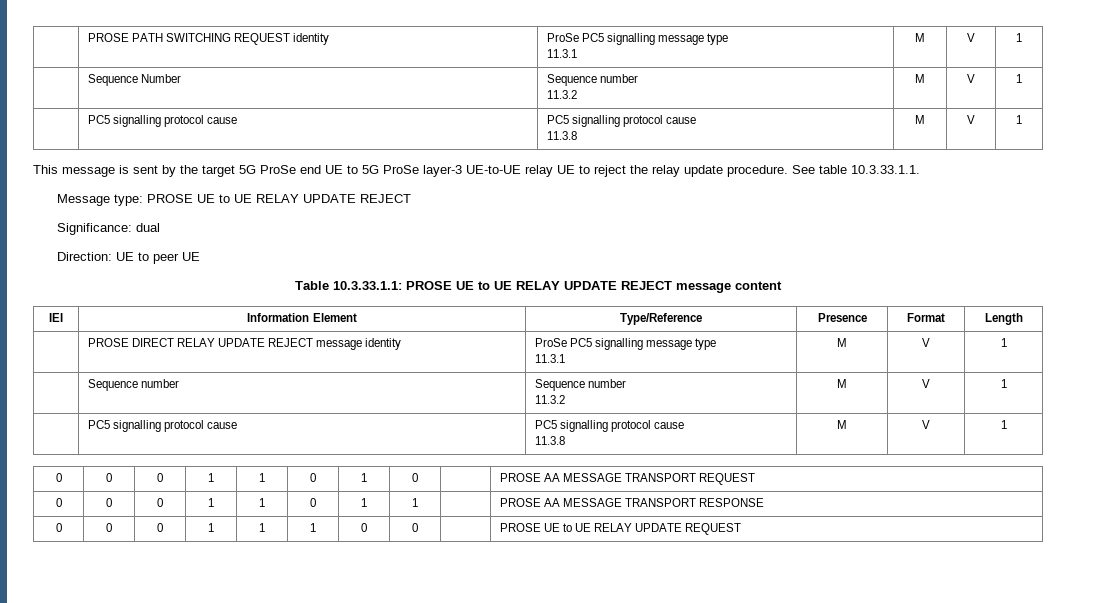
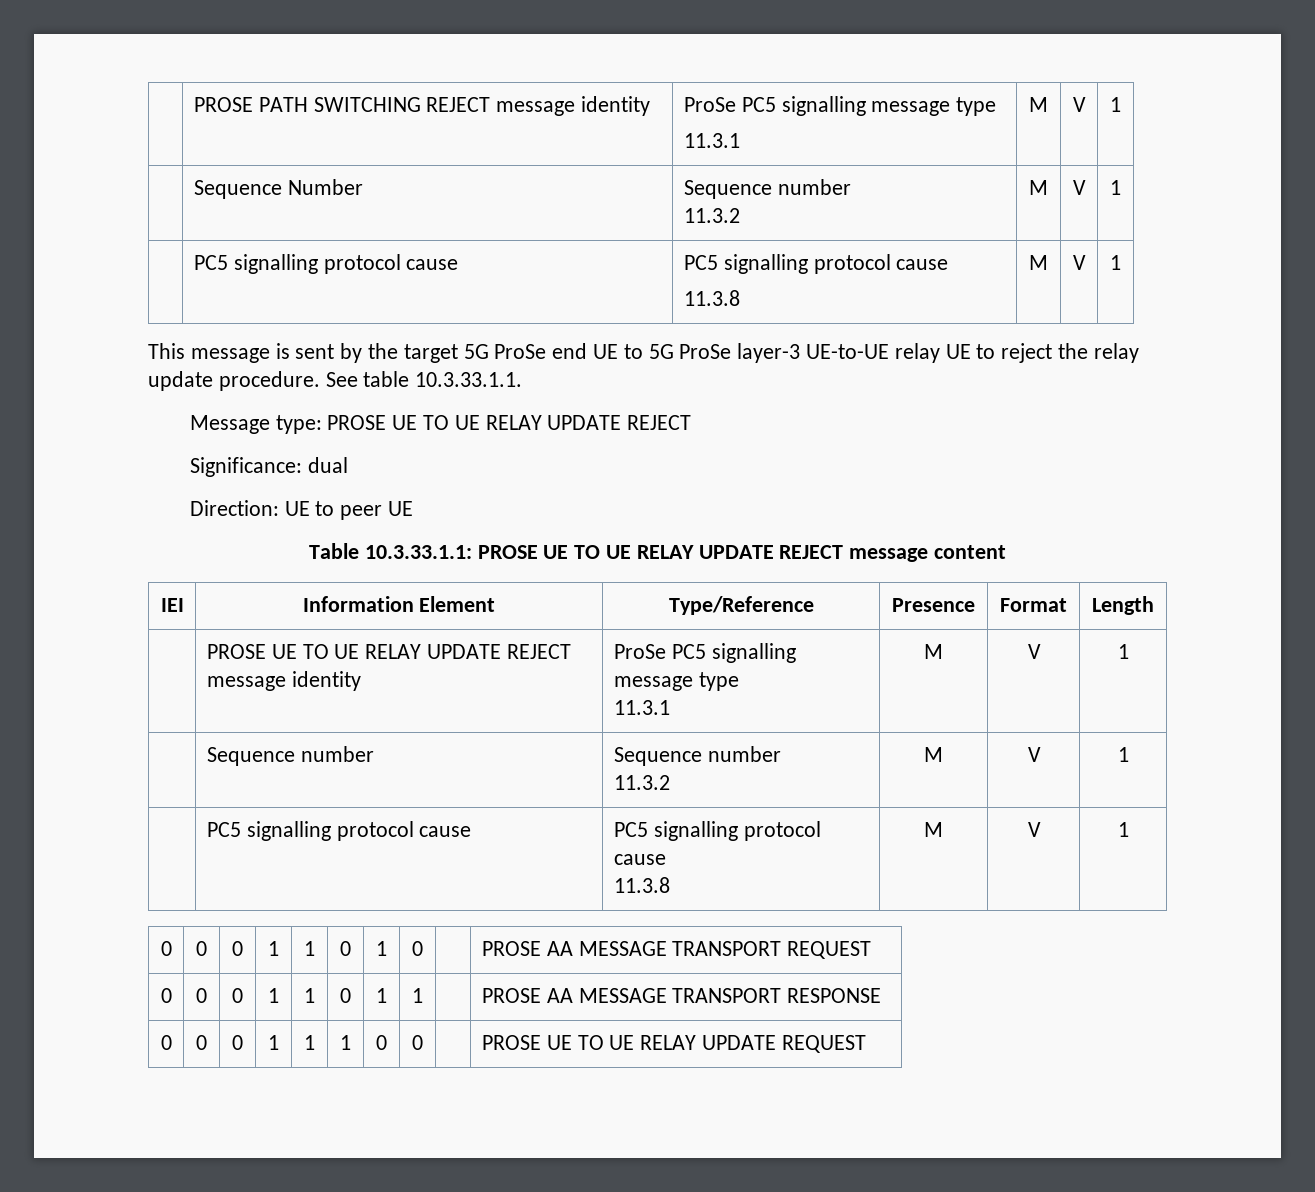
- | PROSE PATH SWITCHING REQUEST identity | ProSe PC5 signalling message type
+ | PROSE PATH SWITCHING REJECT message identity | ProSe PC5 signalling message type
- Message type: PROSE UE to UE RELAY UPDATE REJECT
+ Message type: PROSE UE TO UE RELAY UPDATE REJECT
- Table 10.3.33.1.1: PROSE UE to UE RELAY UPDATE REJECT message content
+ Table 10.3.33.1.1: PROSE UE TO UE RELAY UPDATE REJECT message content
- | PROSE DIRECT RELAY UPDATE REJECT message identity | ProSe PC5 signalling message type
+ | PROSE UE TO UE RELAY UPDATE REJECT message identity | ProSe PC5 signalling message type
- 0 | 0 | 0 | 1 | 1 | 1 | 0 | 0 | | PROSE UE to UE RELAY UPDATE REQUEST
+ 0 | 0 | 0 | 1 | 1 | 1 | 0 | 0 | | PROSE UE TO UE RELAY UPDATE REQUEST

